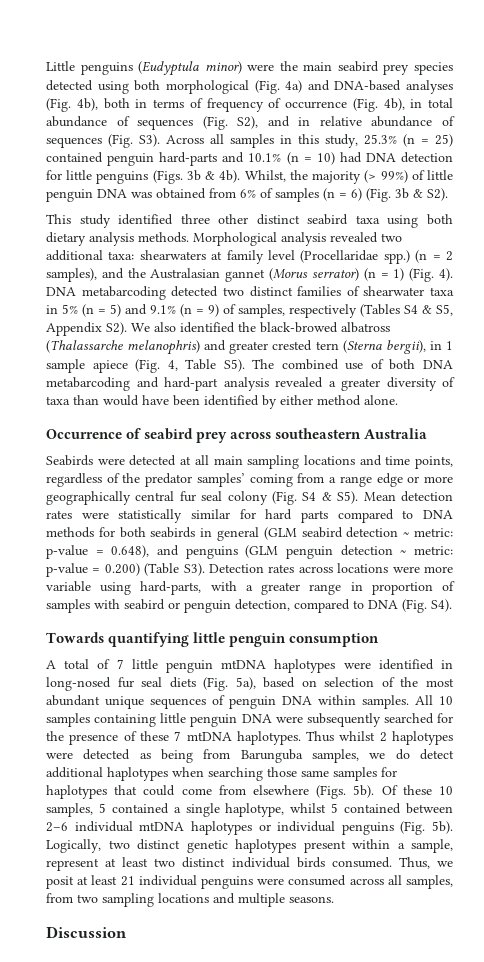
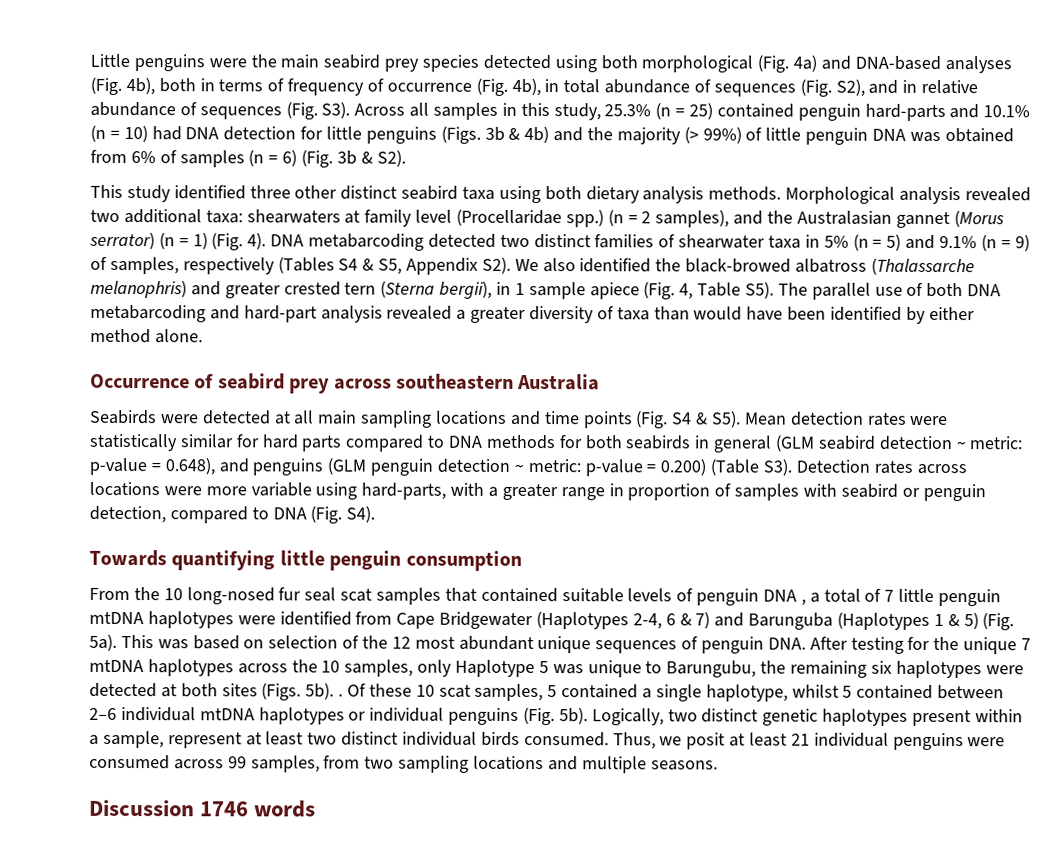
- Little penguins (Eudyptula minor) were the main seabird prey species detected using both morphological (Fig. 4a) and DNA-based analyses (Fig. 4b), both in terms of frequency of occurrence (Fig. 4b), in total abundance of sequences (Fig. S2), and in relative abundance of sequences (Fig. S3). Across all samples in this study, 25.3% (n = 25) contained penguin hard-parts and 10.1% (n = 10) had DNA detection for little penguins (Figs. 3b & 4b). Whilst, the majority (> 99%) of little penguin DNA was obtained from 6% of samples (n = 6) (Fig. 3b & S2).
+ Little penguins were the main seabird prey species detected using both morphological (Fig. 4a) and DNA-based analyses (Fig. 4b), both in terms of frequency of occurrence (Fig. 4b), in total abundance of sequences (Fig. S2), and in relative abundance of sequences (Fig. S3). Across all samples in this study, 25.3% (n = 25) contained penguin hard-parts and 10.1% (n = 10) had DNA detection for little penguins (Figs. 3b & 4b) and the majority (> 99%) of little penguin DNA was obtained from 6% of samples (n = 6) (Fig. 3b & S2).
- DNA metabarcoding detected two distinct families of shearwater taxa in 5% (n = 5) and 9.1% (n = 9) of samples, respectively (Tables S4 & S5, Appendix S2). We also identified the black-browed albatross (Thalassarche melanophris) and greater crested tern (Sterna bergii), in 1 sample apiece (Fig. 4, Table S5). The combined use of both DNA metabarcoding and hard-part analysis revealed a greater diversity of taxa than would have been identified by either method alone.
+ DNA metabarcoding detected two distinct families of shearwater taxa in 5% (n = 5) and 9.1% (n = 9) of samples, respectively (Tables S4 & S5, Appendix S2). We also identified the black-browed albatross (Thalassarche melanophris) and greater crested tern (Sterna bergii), in 1 sample apiece (Fig. 4, Table S5). The parallel use of both DNA metabarcoding and hard-part analysis revealed a greater diversity of taxa than would have been identified by either method alone.
- Seabirds were detected at all main sampling locations and time points, regardless of the predator samples’ coming from a range edge or more geographically central fur seal colony (Fig. S4 & S5). Mean detection rates were statistically similar for hard parts compared to DNA methods for both seabirds in general (GLM seabird detection ~ metric:
+ Seabirds were detected at all main sampling locations and time points (Fig. S4 & S5). Mean detection rates were statistically similar for hard parts compared to DNA methods for both seabirds in general (GLM seabird detection ~ metric:
- A total of 7 little penguin mtDNA haplotypes were identified in long-nosed fur seal diets (Fig. 5a), based on selection of the most abundant unique sequences of penguin DNA within samples. All 10 samples containing little penguin DNA were subsequently searched for the presence of these 7 mtDNA haplotypes. Thus whilst 2 haplotypes were detected as being from Barunguba samples, we do detect additional haplotypes when searching those same samples for haplotypes that could come from elsewhere (Figs. 5b).
+ From the 10 long-nosed fur seal scat samples that contained suitable levels of penguin DNA , a total of 7 little penguin mtDNA haplotypes were identified from Cape Bridgewater (Haplotypes 2-4, 6 & 7) and Barunguba (Haplotypes 1 & 5) (Fig. 5a). This was based on selection of the 12 most abundant unique sequences of penguin DNA. After testing for the unique 7 mtDNA haplotypes across the 10 samples, only Haplotype 5 was unique to Barungubu, the remaining six haplotypes were detected at both sites (Figs. 5b). .
- Of these 10 samples, 5 contained a single haplotype, whilst 5 contained between 2–6 individual mtDNA haplotypes or individual penguins (Fig. 5b).
+ Of these 10 scat samples, 5 contained a single haplotype, whilst 5 contained between 2–6 individual mtDNA haplotypes or individual penguins (Fig. 5b).
- Thus, we posit at least 21 individual penguins were consumed across all samples, from two sampling locations and multiple seasons.
+ Thus, we posit at least 21 individual penguins were consumed across 99 samples, from two sampling locations and multiple seasons.
- Discussion
+ Discussion 1746 words

